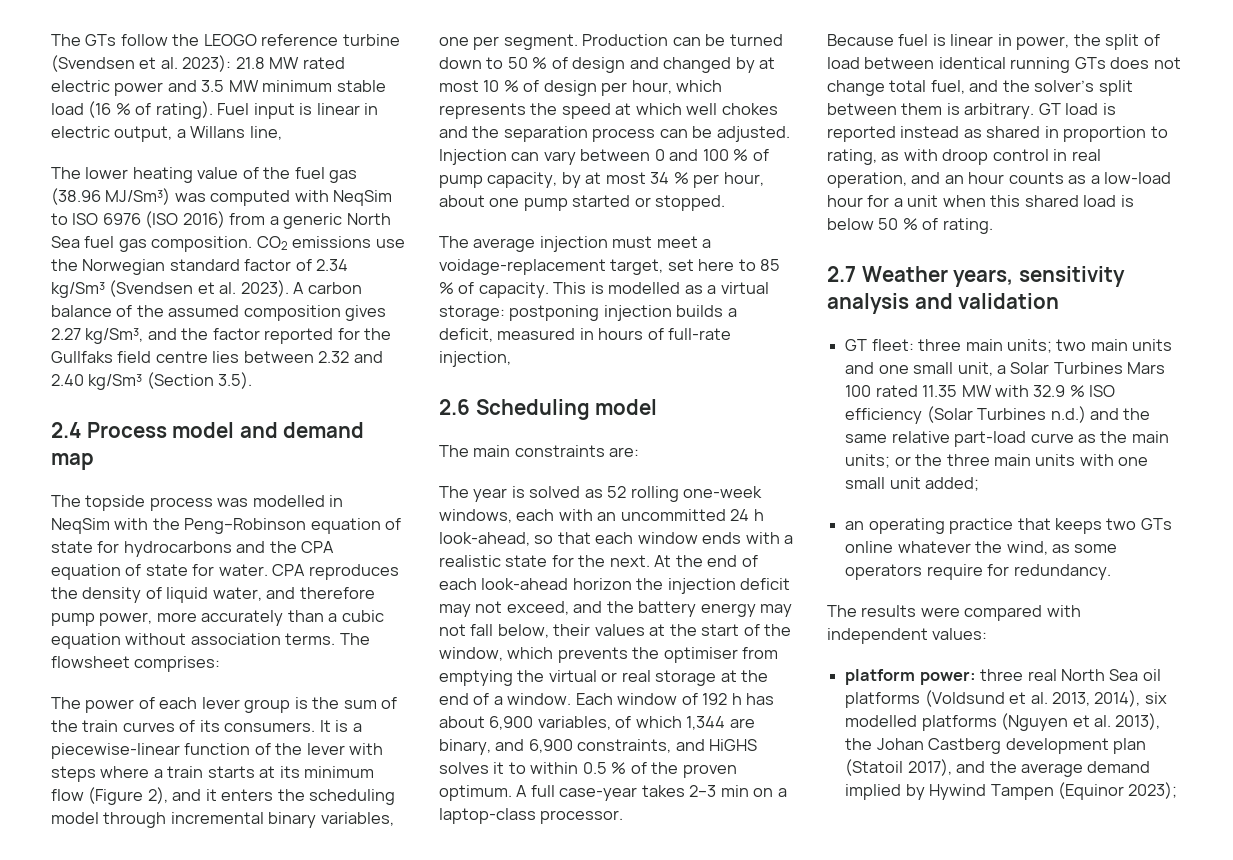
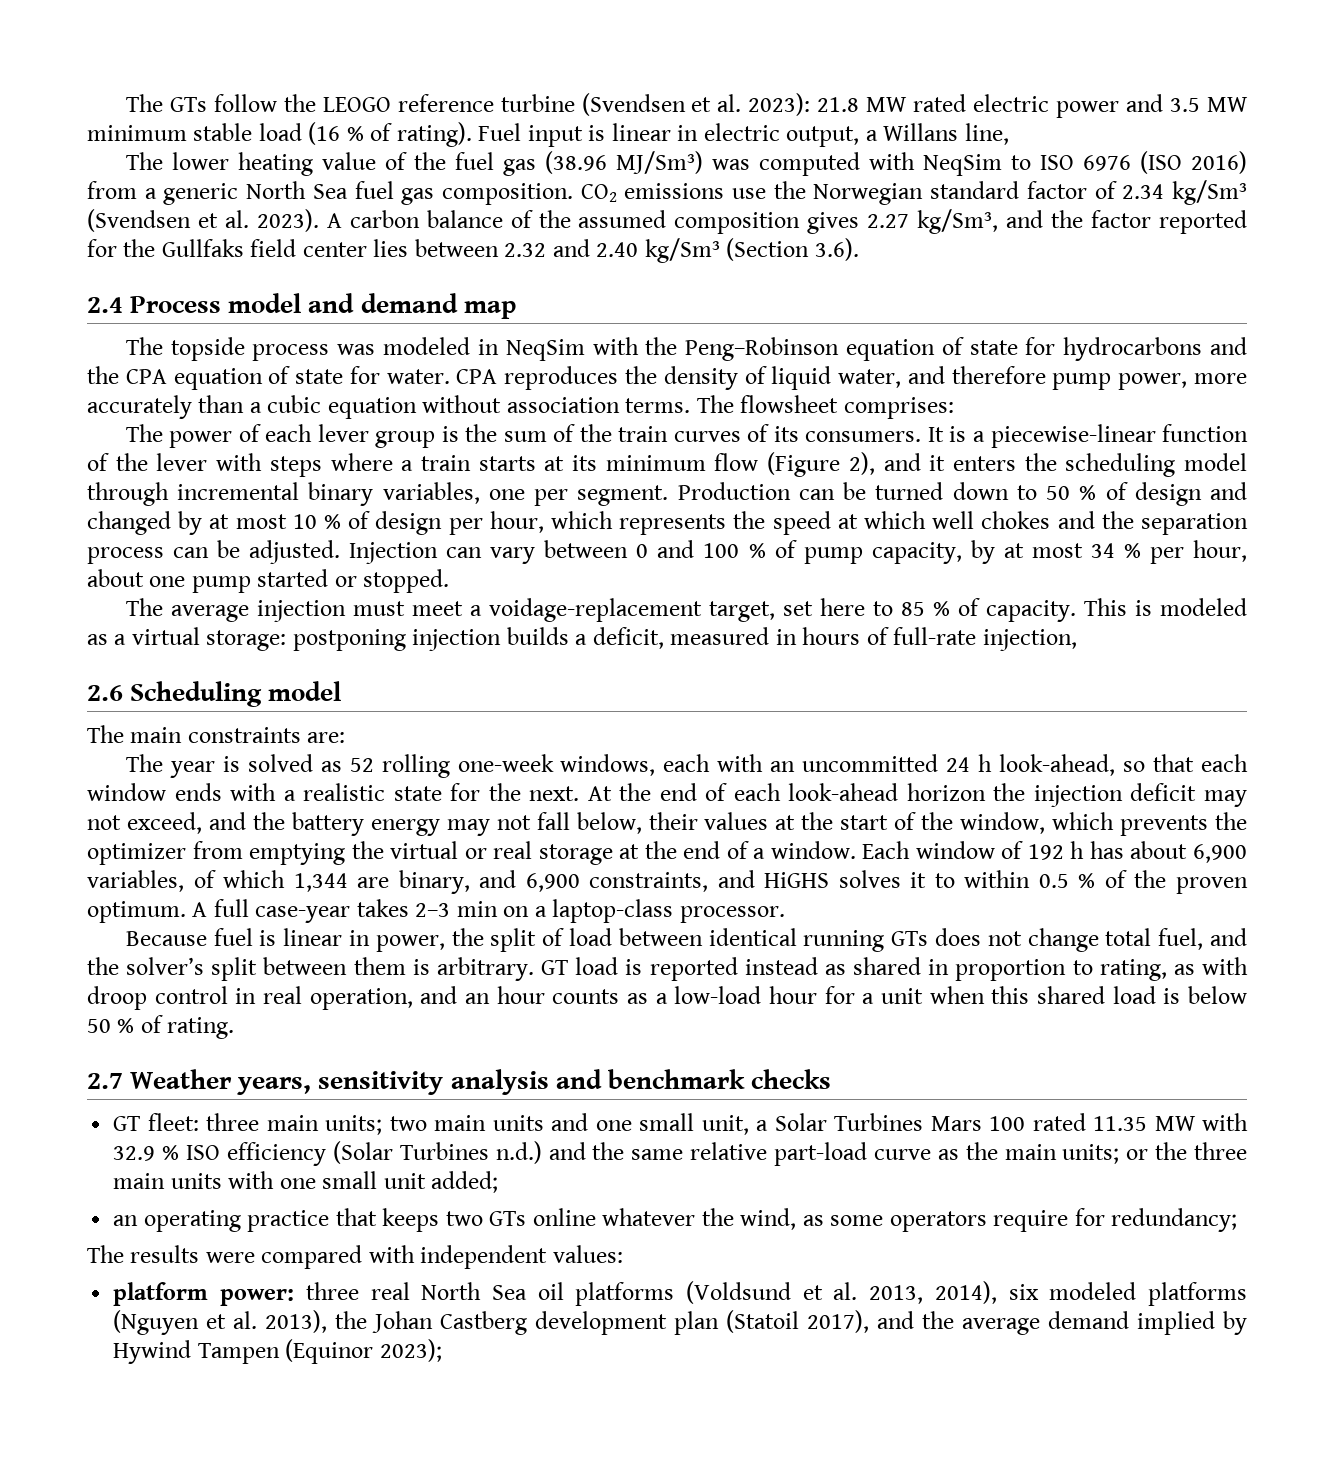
- A carbon balance of the assumed composition gives 2.27 kg/Sm³, and the factor reported for the Gullfaks field centre lies between 2.32 and 2.40 kg/Sm³ (Section 3.5).
+ A carbon balance of the assumed composition gives 2.27 kg/Sm³, and the factor reported for the Gullfaks field center lies between 2.32 and 2.40 kg/Sm³ (Section 3.6).
- The topside process was modelled in NeqSim with the Peng–Robinson equation of state for hydrocarbons and the CPA equation of state for water.
+ The topside process was modeled in NeqSim with the Peng–Robinson equation of state for hydrocarbons and the CPA equation of state for water.
- This is modelled as a virtual storage: postponing injection builds a deficit, measured in hours of full-rate injection,
+ This is modeled as a virtual storage: postponing injection builds a deficit, measured in hours of full-rate injection,
- At the end of each look-ahead horizon the injection deficit may not exceed, and the battery energy may not fall below, their values at the start of the window, which prevents the optimiser from emptying the virtual or real storage at the end of a window.
+ At the end of each look-ahead horizon the injection deficit may not exceed, and the battery energy may not fall below, their values at the start of the window, which prevents the optimizer from emptying the virtual or real storage at the end of a window.
- 2.7 Weather years, sensitivity analysis and validation
+ 2.7 Weather years, sensitivity analysis and benchmark checks
- an operating practice that keeps two GTs online whatever the wind, as some operators require for redundancy.
+ an operating practice that keeps two GTs online whatever the wind, as some operators require for redundancy;
- platform power: three real North Sea oil platforms (Voldsund et al. 2013, 2014), six modelled platforms (Nguyen et al. 2013), the Johan Castberg development plan (Statoil 2017), and the average demand implied by Hywind Tampen (Equinor 2023);
+ platform power: three real North Sea oil platforms (Voldsund et al. 2013, 2014), six modeled platforms (Nguyen et al. 2013), the Johan Castberg development plan (Statoil 2017), and the average demand implied by Hywind Tampen (Equinor 2023);

